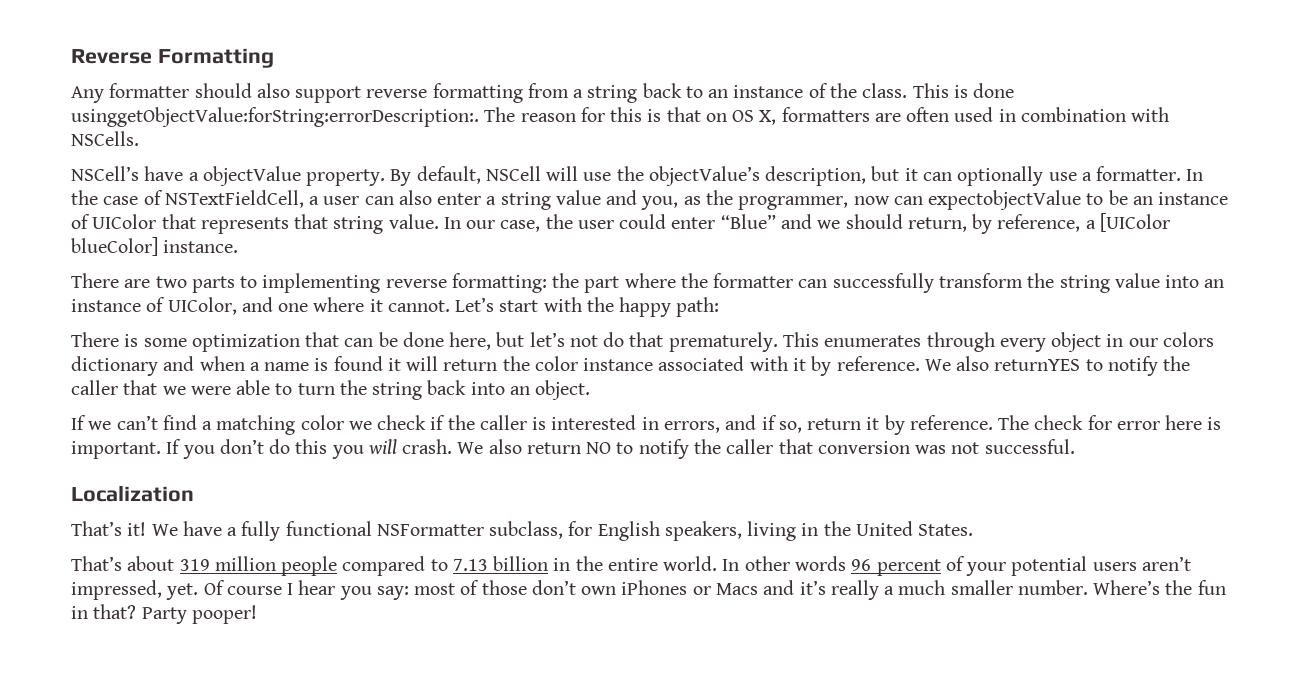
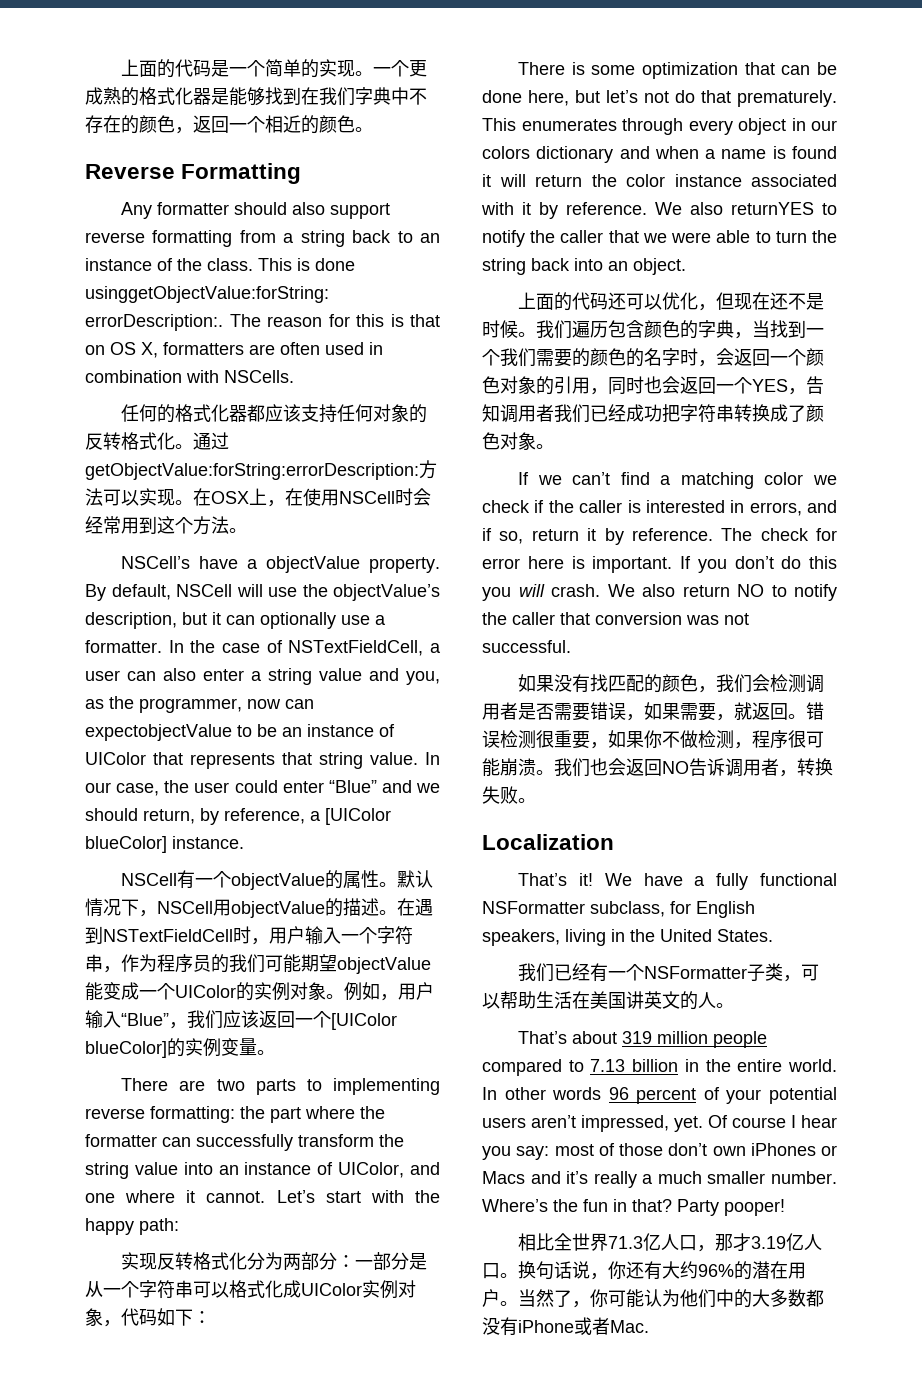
+ 上面的代码是一个简单的实现。一个更成熟的格式化器是能够找到在我们字典中不存在的颜色，返回一个相近的颜色。
+ 任何的格式化器都应该支持任何对象的反转格式化。通过getObjectValue:forString:errorDescription:方法可以实现。在OSX上，在使用NSCell时会经常用到这个方法。
+ NSCell有一个objectValue的属性。默认情况下，NSCell用objectValue的描述。在遇到NSTextFieldCell时，用户输入一个字符串，作为程序员的我们可能期望objectValue能变成一个UIColor的实例对象。例如，用户输入“Blue”，我们应该返回一个[UIColor blueColor]的实例变量。
+ 实现反转格式化分为两部分：一部分是从一个字符串可以格式化成UIColor实例对象，代码如下：
+ 上面的代码还可以优化，但现在还不是时候。我们遍历包含颜色的字典，当找到一个我们需要的颜色的名字时，会返回一个颜色对象的引用，同时也会返回一个YES，告知调用者我们已经成功把字符串转换成了颜色对象。
+ 如果没有找匹配的颜色，我们会检测调用者是否需要错误，如果需要，就返回。错误检测很重要，如果你不做检测，程序很可能崩溃。我们也会返回NO告诉调用者，转换失败。
+ 我们已经有一个NSFormatter子类，可以帮助生活在美国讲英文的人。
+ 相比全世界71.3亿人口，那才3.19亿人口。换句话说，你还有大约96%的潜在用户。当然了，你可能认为他们中的大多数都没有iPhone或者Mac.

